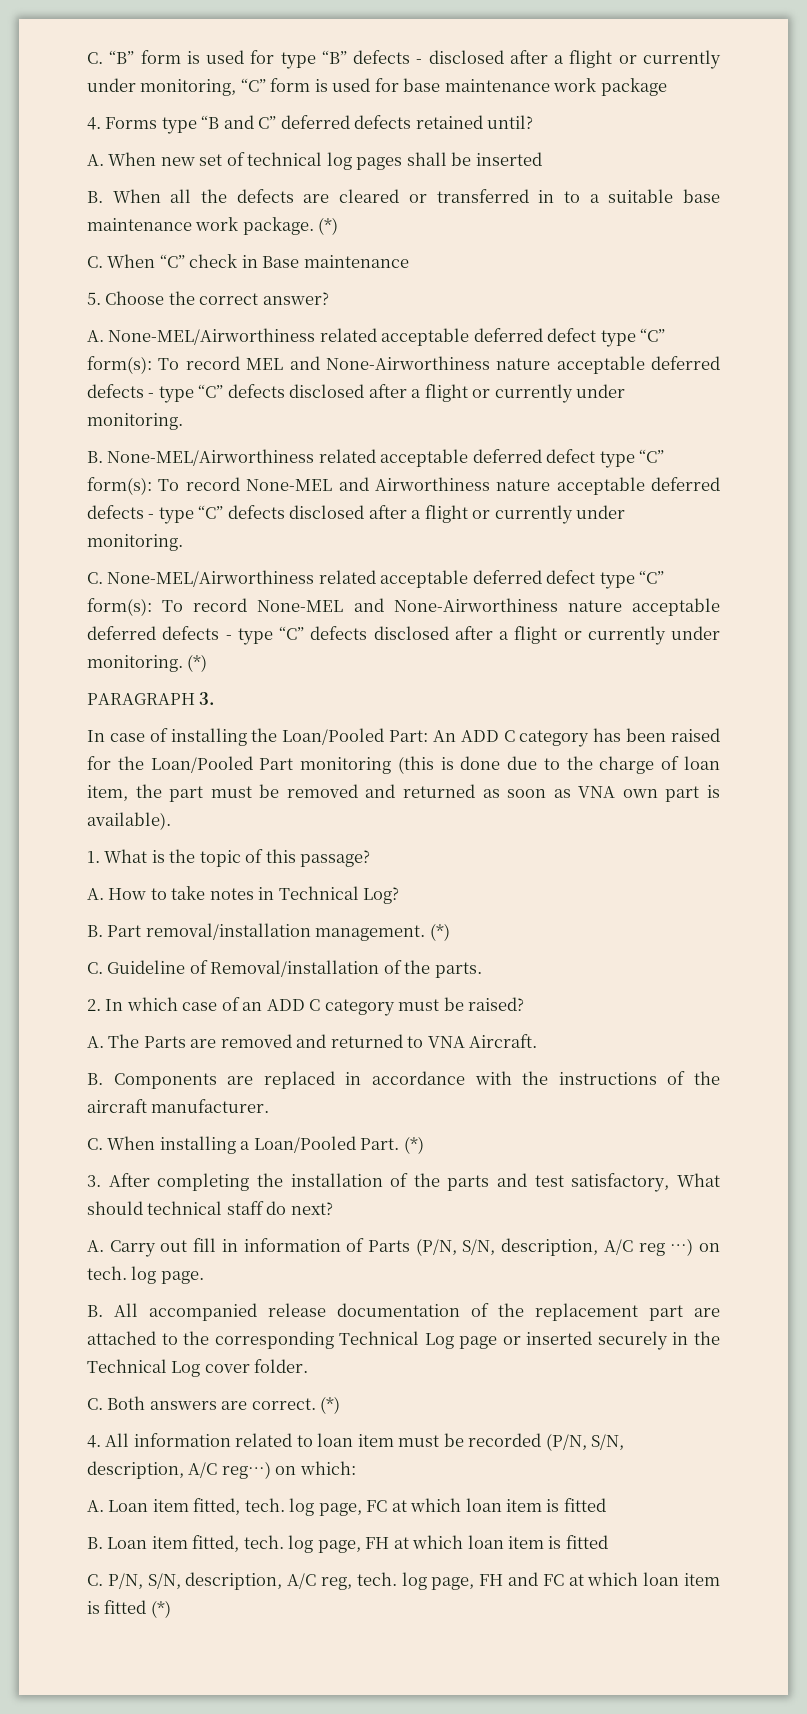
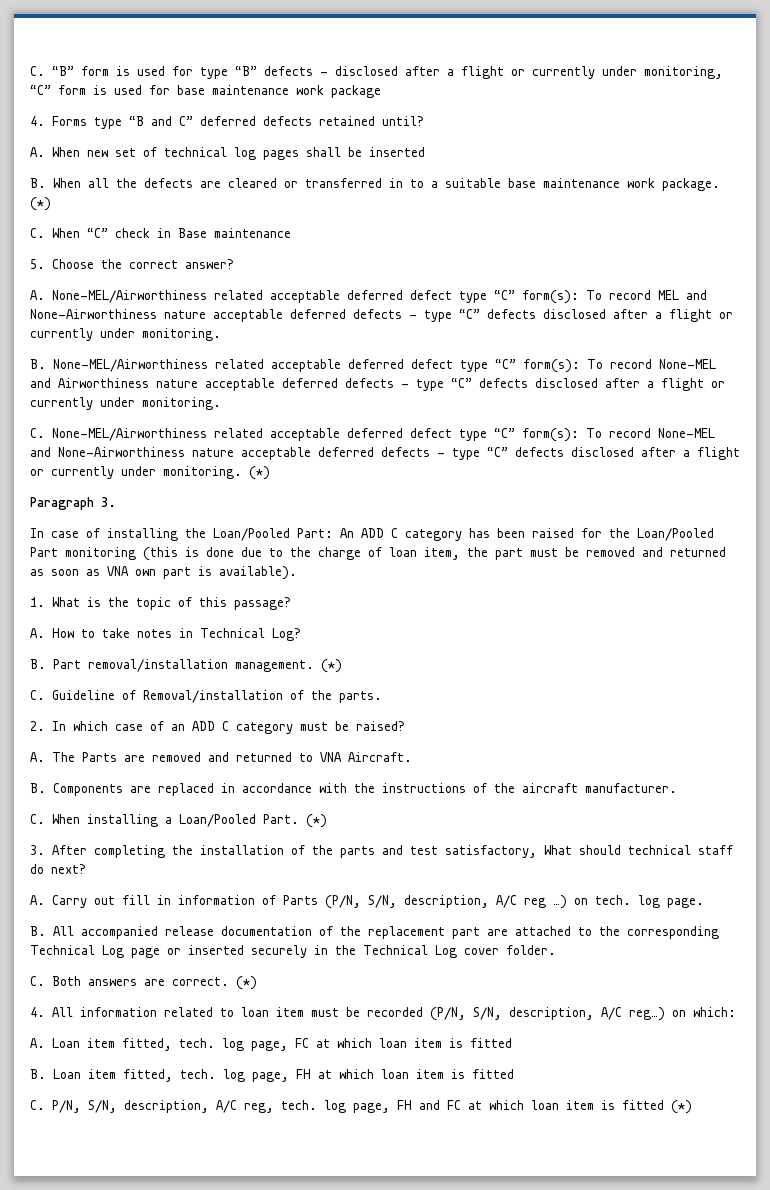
- PARAGRAPH 3.
+ Paragraph 3.

